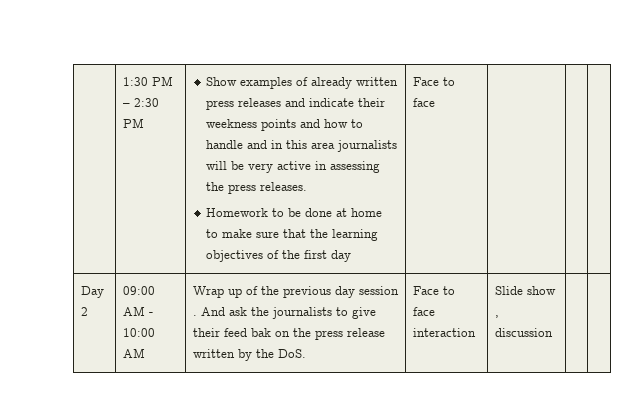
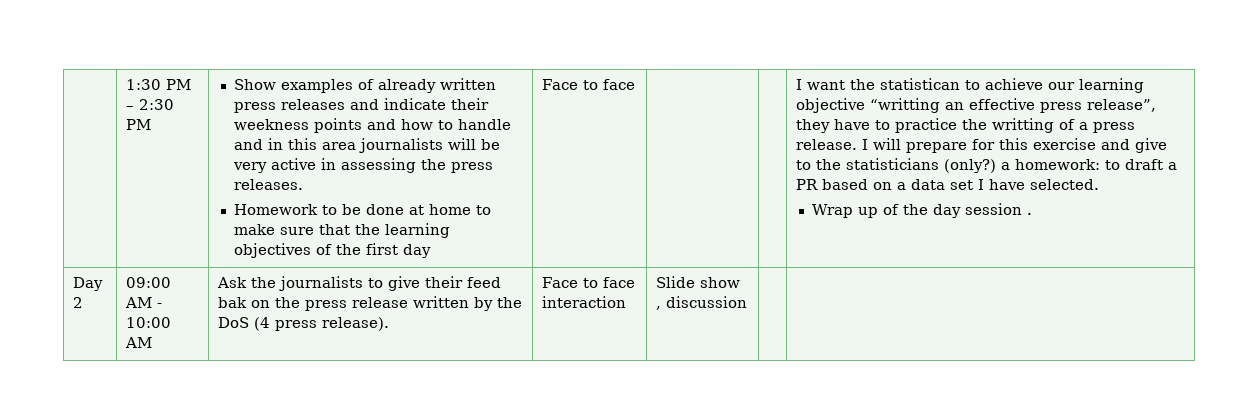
+ I want the statistican to achieve our learning objective “writting an effective press release”, they have to practice the writting of a press release. I will prepare for this exercise and give to the statisticians (only?) a homework: to draft a PR based on a data set I have selected.
+ Wrap up of the day session .
- Day 2 | 09:00 AM - 10:00 AM | Wrap up of the previous day session . And ask the journalists to give their feed bak on the press release written by the DoS. | Face to face interaction | Slide show , discussion | |
+ Day 2 | 09:00 AM - 10:00 AM | Ask the journalists to give their feed bak on the press release written by the DoS (4 press release). | Face to face interaction | Slide show , discussion | |

